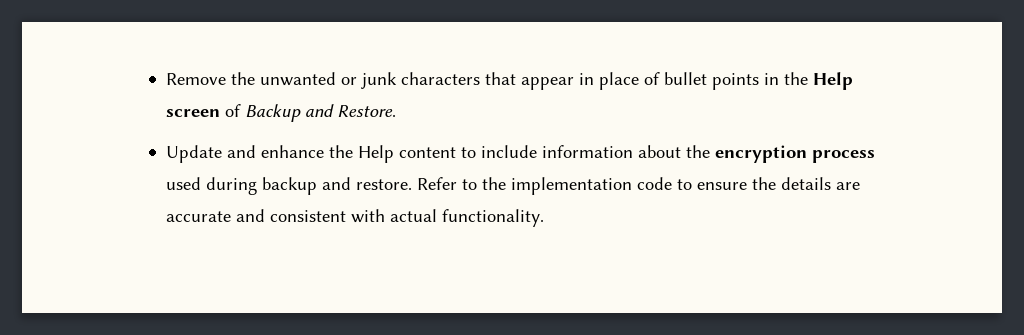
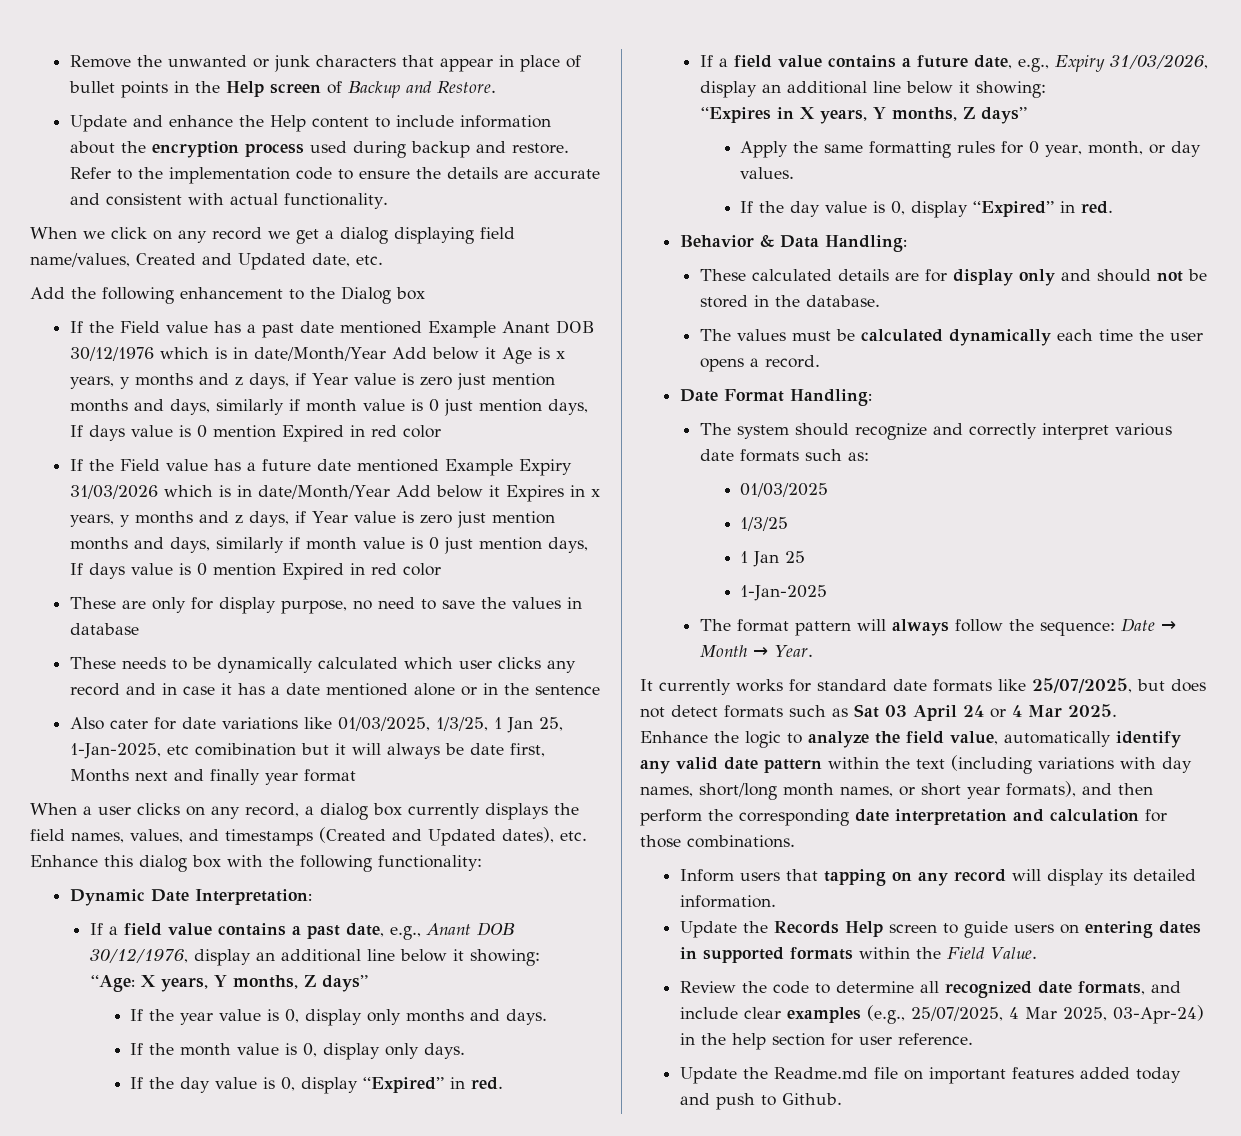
+ When we click on any record we get a dialog displaying field name/values, Created and Updated date, etc.
+ Add the following enhancement to the Dialog box
+ If the Field value has a past date mentioned Example Anant DOB 30/12/1976 which is in date/Month/Year Add below it Age is x years, y months and z days, if Year value is zero just mention months and days, similarly if month value is 0 just mention days, If days value is 0 mention Expired in red color
+ If the Field value has a future date mentioned Example Expiry 31/03/2026 which is in date/Month/Year Add below it Expires in x years, y months and z days, if Year value is zero just mention months and days, similarly if month value is 0 just mention days, If days value is 0 mention Expired in red color
+ These are only for display purpose, no need to save the values in database
+ These needs to be dynamically calculated which user clicks any record and in case it has a date mentioned alone or in the sentence
+ Also cater for date variations like 01/03/2025, 1/3/25, 1 Jan 25, 1-Jan-2025, etc comibination but it will always be date first, Months next and finally year format
+ When a user clicks on any record, a dialog box currently displays the field names, values, and timestamps (Created and Updated dates), etc. Enhance this dialog box with the following functionality:
+ Dynamic Date Interpretation:
+ If a field value contains a past date, e.g., Anant DOB 30/12/1976, display an additional line below it showing:
+ “Age: X years, Y months, Z days”
+ If the year value is 0, display only months and days.
+ If the month value is 0, display only days.
+ If the day value is 0, display “Expired” in red.
+ If a field value contains a future date, e.g., Expiry 31/03/2026, display an additional line below it showing:
+ “Expires in X years, Y months, Z days”
+ Apply the same formatting rules for 0 year, month, or day values.
+ If the day value is 0, display “Expired” in red.
+ Behavior & Data Handling:
+ These calculated details are for display only and should not be stored in the database.
+ The values must be calculated dynamically each time the user opens a record.
+ Date Format Handling:
+ The system should recognize and correctly interpret various date formats such as:
+ 01/03/2025
+ 1/3/25
+ 1 Jan 25
+ 1-Jan-2025
+ The format pattern will always follow the sequence: Date → Month → Year.
+ It currently works for standard date formats like 25/07/2025, but does not detect formats such as Sat 03 April 24 or 4 Mar 2025.
+ Enhance the logic to analyze the field value, automatically identify any valid date pattern within the text (including variations with day names, short/long month names, or short year formats), and then perform the corresponding date interpretation and calculation for those combinations.
+ Inform users that tapping on any record will display its detailed information.
+ Update the Records Help screen to guide users on entering dates in supported formats within the Field Value.
+ Review the code to determine all recognized date formats, and include clear examples (e.g., 25/07/2025, 4 Mar 2025, 03-Apr-24) in the help section for user reference.
+ Update the Readme.md file on important features added today and push to Github.

